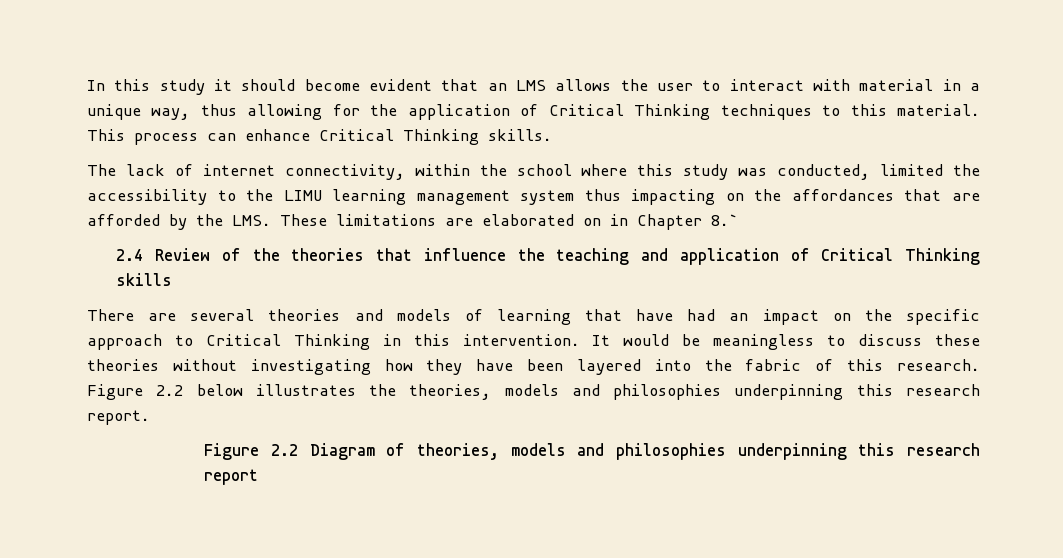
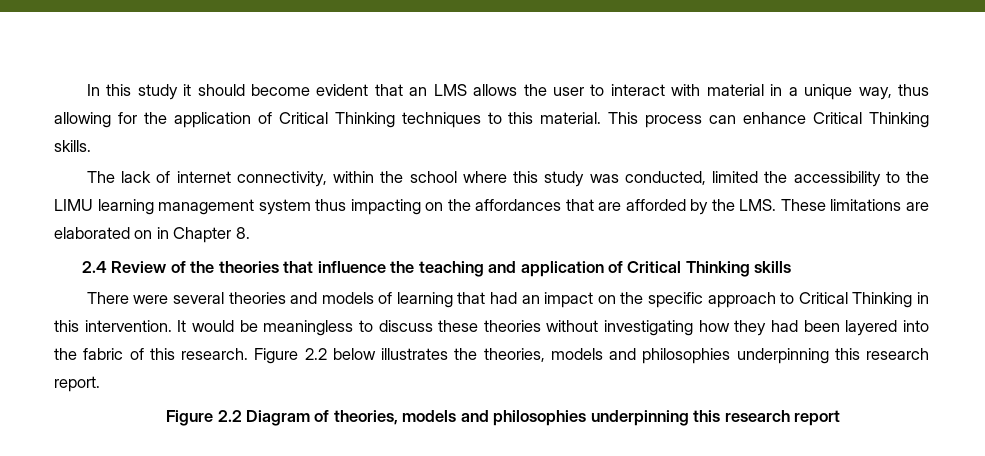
- The lack of internet connectivity, within the school where this study was conducted, limited the accessibility to the LIMU learning management system thus impacting on the affordances that are afforded by the LMS. These limitations are elaborated on in Chapter 8.`
+ The lack of internet connectivity, within the school where this study was conducted, limited the accessibility to the LIMU learning management system thus impacting on the affordances that are afforded by the LMS. These limitations are elaborated on in Chapter 8.
- There are several theories and models of learning that have had an impact on the specific approach to Critical Thinking in this intervention.
+ There were several theories and models of learning that had an impact on the specific approach to Critical Thinking in this intervention.
- It would be meaningless to discuss these theories without investigating how they have been layered into the fabric of this research.
+ It would be meaningless to discuss these theories without investigating how they had been layered into the fabric of this research.

